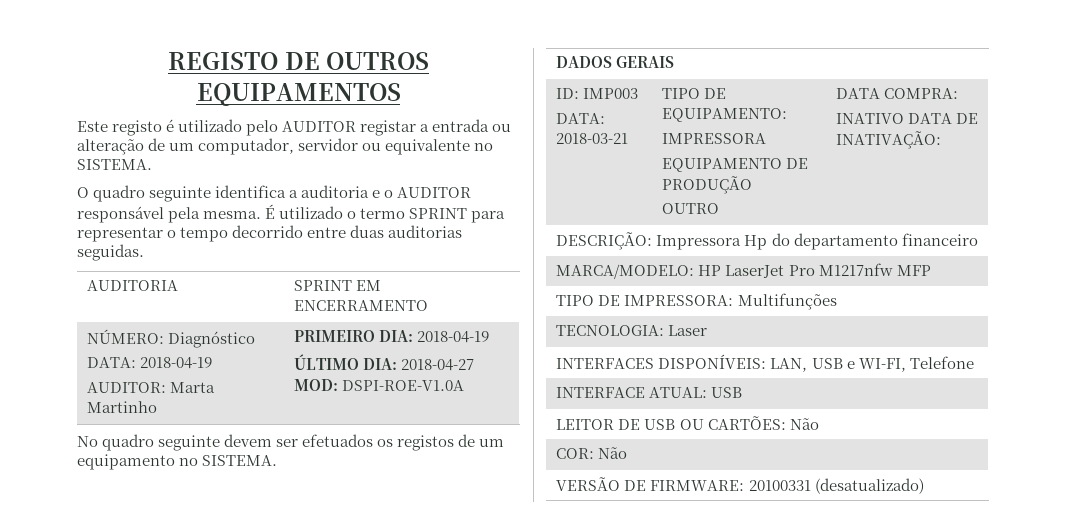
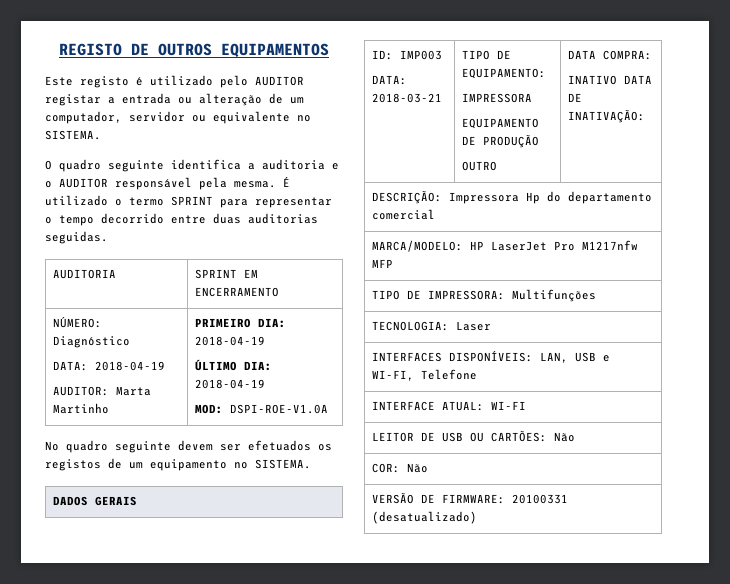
  NÚMERO: Diagnóstico
  DATA: 2018-04-19
  AUDITOR: Marta Martinho | PRIMEIRO DIA: 2018-04-19
- ÚLTIMO DIA: 2018-04-27
+ ÚLTIMO DIA: 2018-04-19
- DESCRIÇÃO: Impressora Hp do departamento financeiro
+ DESCRIÇÃO: Impressora Hp do departamento comercial
- INTERFACE ATUAL: USB
+ INTERFACE ATUAL: WI-FI

